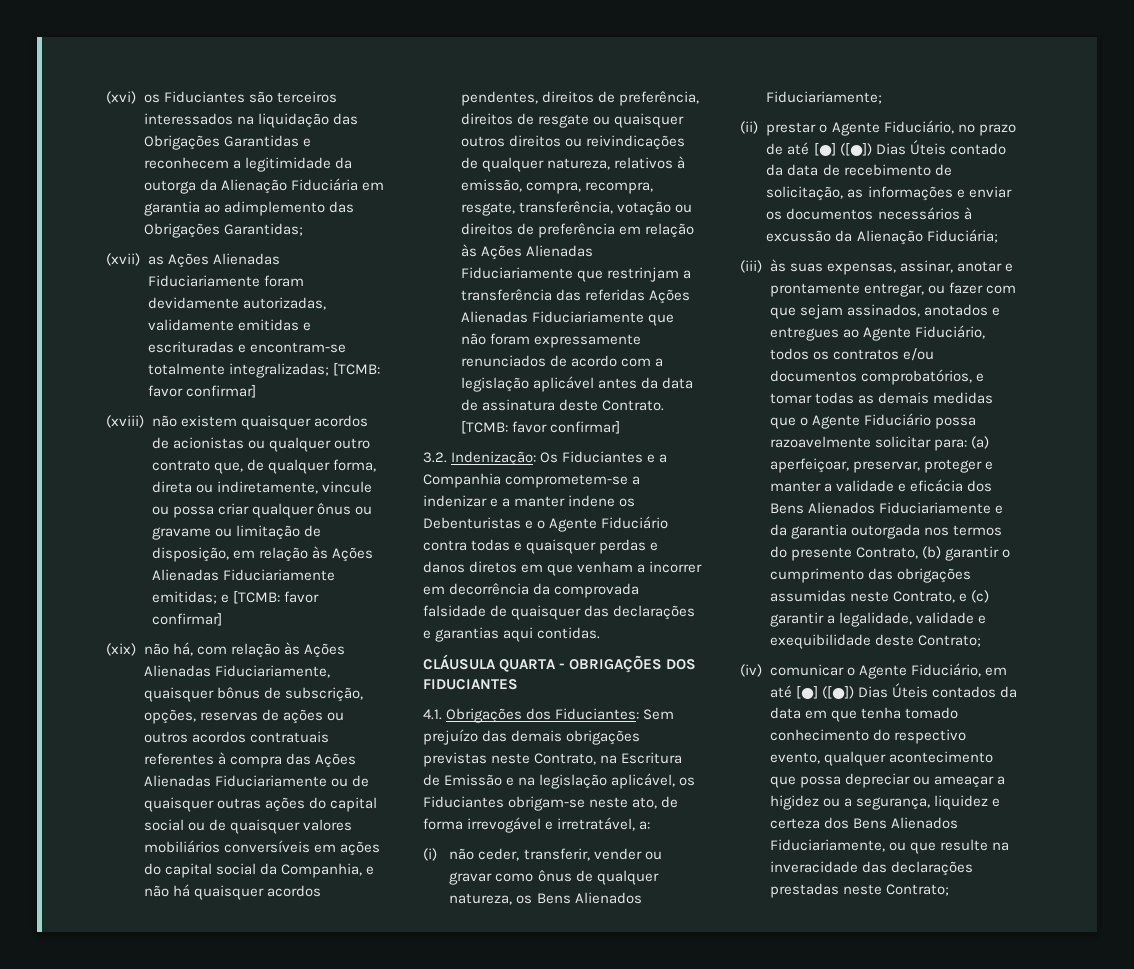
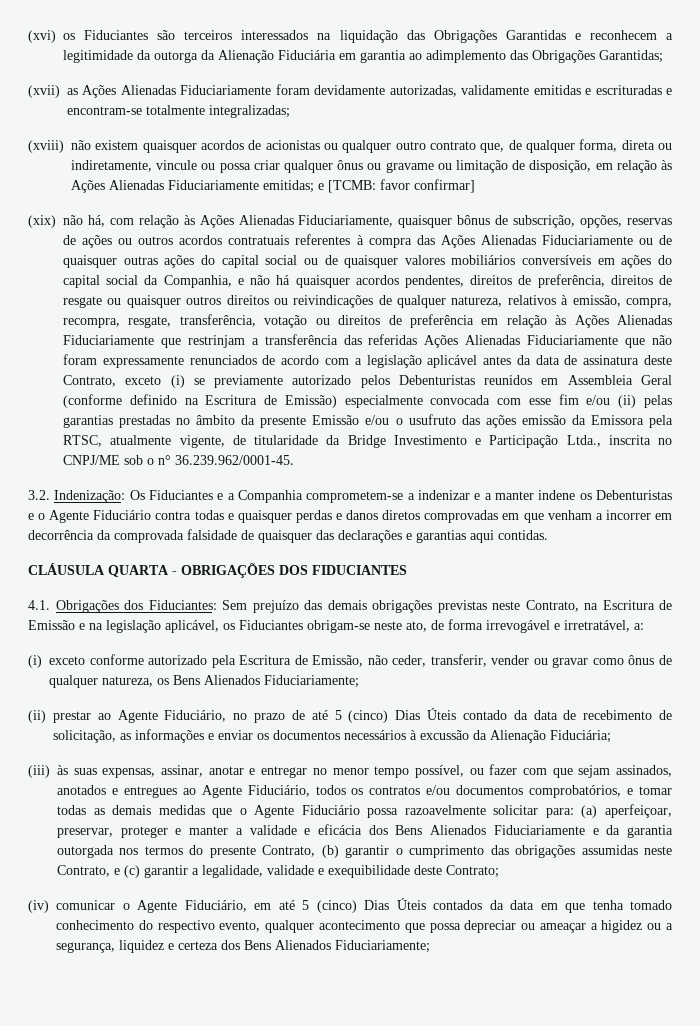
- (xvii) as Ações Alienadas Fiduciariamente foram devidamente autorizadas, validamente emitidas e escrituradas e encontram-se totalmente integralizadas; [TCMB: favor confirmar]
+ (xvii) as Ações Alienadas Fiduciariamente foram devidamente autorizadas, validamente emitidas e escrituradas e encontram-se totalmente integralizadas;
- (xix) não há, com relação às Ações Alienadas Fiduciariamente, quaisquer bônus de subscrição, opções, reservas de ações ou outros acordos contratuais referentes à compra das Ações Alienadas Fiduciariamente ou de quaisquer outras ações do capital social ou de quaisquer valores mobiliários conversíveis em ações do capital social da Companhia, e não há quaisquer acordos pendentes, direitos de preferência, direitos de resgate ou quaisquer outros direitos ou reivindicações de qualquer natureza, relativos à emissão, compra, recompra, resgate, transferência, votação ou direitos de preferência em relação às Ações Alienadas Fiduciariamente que restrinjam a transferência das referidas Ações Alienadas Fiduciariamente que não foram expressamente renunciados de acordo com a legislação aplicável antes da data de assinatura deste Contrato. [TCMB: favor confirmar]
+ (xix) não há, com relação às Ações Alienadas Fiduciariamente, quaisquer bônus de subscrição, opções, reservas de ações ou outros acordos contratuais referentes à compra das Ações Alienadas Fiduciariamente ou de quaisquer outras ações do capital social ou de quaisquer valores mobiliários conversíveis em ações do capital social da Companhia, e não há quaisquer acordos pendentes, direitos de preferência, direitos de resgate ou quaisquer outros direitos ou reivindicações de qualquer natureza, relativos à emissão, compra, recompra, resgate, transferência, votação ou direitos de preferência em relação às Ações Alienadas Fiduciariamente que restrinjam a transferência das referidas Ações Alienadas Fiduciariamente que não foram expressamente renunciados de acordo com a legislação aplicável antes da data de assinatura deste Contrato, exceto (i) se previamente autorizado pelos Debenturistas reunidos em Assembleia Geral (conforme definido na Escritura de Emissão) especialmente convocada com esse fim e/ou (ii) pelas garantias prestadas no âmbito da presente Emissão e/ou o usufruto das ações emissão da Emissora pela RTSC, atualmente vigente, de titularidade da Bridge Investimento e Participação Ltda., inscrita no CNPJ/ME sob o n° 36.239.962/0001-45.
- 3.2. Indenização: Os Fiduciantes e a Companhia comprometem-se a indenizar e a manter indene os Debenturistas e o Agente Fiduciário contra todas e quaisquer perdas e danos diretos em que venham a incorrer em decorrência da comprovada falsidade de quaisquer das declarações e garantias aqui contidas.
+ 3.2. Indenização: Os Fiduciantes e a Companhia comprometem-se a indenizar e a manter indene os Debenturistas e o Agente Fiduciário contra todas e quaisquer perdas e danos diretos comprovadas em que venham a incorrer em decorrência da comprovada falsidade de quaisquer das declarações e garantias aqui contidas.
- (i) não ceder, transferir, vender ou gravar como ônus de qualquer natureza, os Bens Alienados Fiduciariamente;
+ (i) exceto conforme autorizado pela Escritura de Emissão, não ceder, transferir, vender ou gravar como ônus de qualquer natureza, os Bens Alienados Fiduciariamente;
- (ii) prestar o Agente Fiduciário, no prazo de até [●] ([●]) Dias Úteis contado da data de recebimento de solicitação, as informações e enviar os documentos necessários à excussão da Alienação Fiduciária;
+ (ii) prestar ao Agente Fiduciário, no prazo de até 5 (cinco) Dias Úteis contado da data de recebimento de solicitação, as informações e enviar os documentos necessários à excussão da Alienação Fiduciária;
- (iii) às suas expensas, assinar, anotar e prontamente entregar, ou fazer com que sejam assinados, anotados e entregues ao Agente Fiduciário, todos os contratos e/ou documentos comprobatórios, e tomar todas as demais medidas que o Agente Fiduciário possa razoavelmente solicitar para:
+ (iii) às suas expensas, assinar, anotar e entregar no menor tempo possível, ou fazer com que sejam assinados, anotados e entregues ao Agente Fiduciário, todos os contratos e/ou documentos comprobatórios, e tomar todas as demais medidas que o Agente Fiduciário possa razoavelmente solicitar para:
- (iv) comunicar o Agente Fiduciário, em até [●] ([●]) Dias Úteis contados da data em que tenha tomado conhecimento do respectivo evento, qualquer acontecimento que possa depreciar ou ameaçar a higidez ou a segurança, liquidez e certeza dos Bens Alienados Fiduciariamente, ou que resulte na inveracidade das declarações prestadas neste Contrato;
+ (iv) comunicar o Agente Fiduciário, em até 5 (cinco) Dias Úteis contados da data em que tenha tomado conhecimento do respectivo evento, qualquer acontecimento que possa depreciar ou ameaçar a higidez ou a segurança, liquidez e certeza dos Bens Alienados Fiduciariamente;

